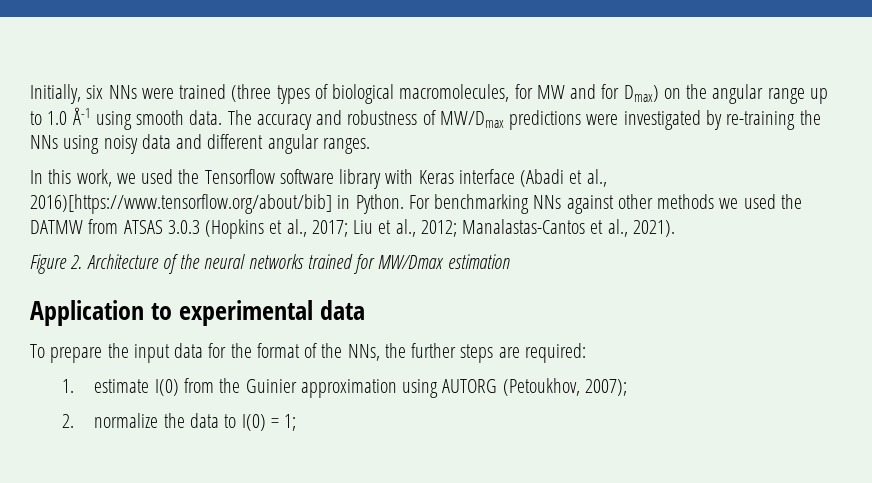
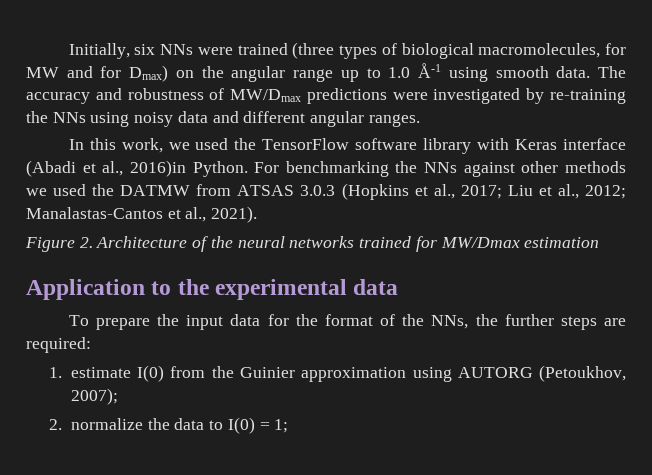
- In this work, we used the Tensorflow software library with Keras interface (Abadi et al., 2016)[https://www.tensorflow.org/about/bib] in Python.
+ In this work, we used the TensorFlow software library with Keras interface (Abadi et al., 2016)in Python.
- For benchmarking NNs against other methods we used the DATMW from ATSAS 3.0.3 (Hopkins et al., 2017; Liu et al., 2012; Manalastas-Cantos et al., 2021).
+ For benchmarking the NNs against other methods we used the DATMW from ATSAS 3.0.3 (Hopkins et al., 2017; Liu et al., 2012; Manalastas-Cantos et al., 2021).
- Application to experimental data
+ Application to the experimental data

